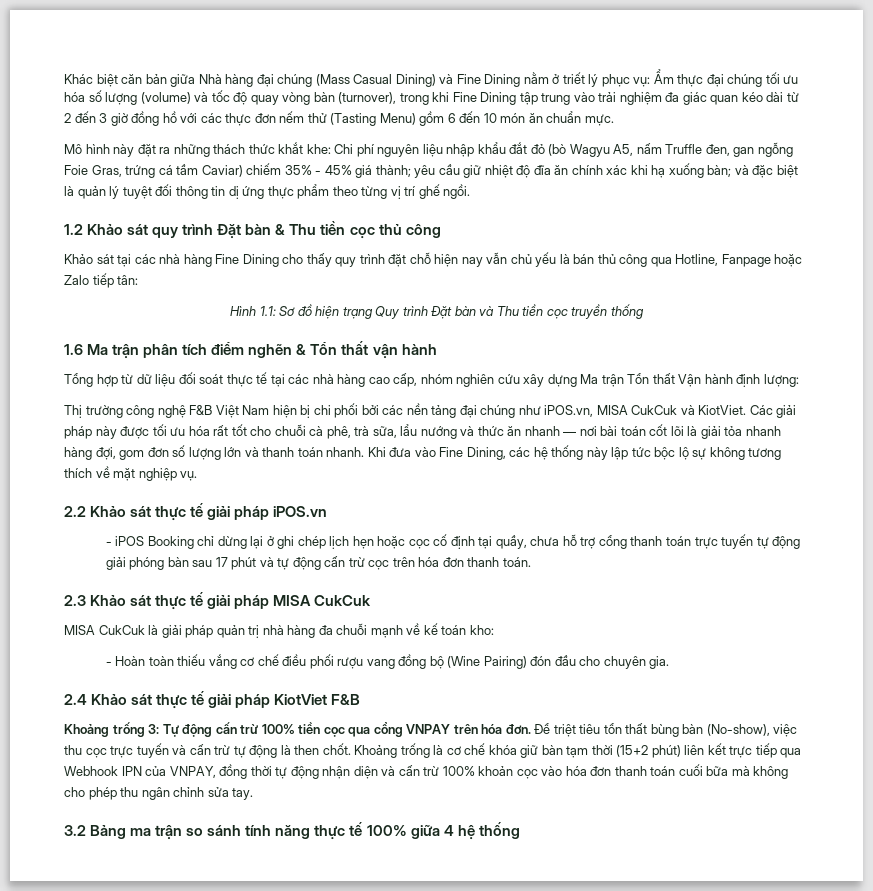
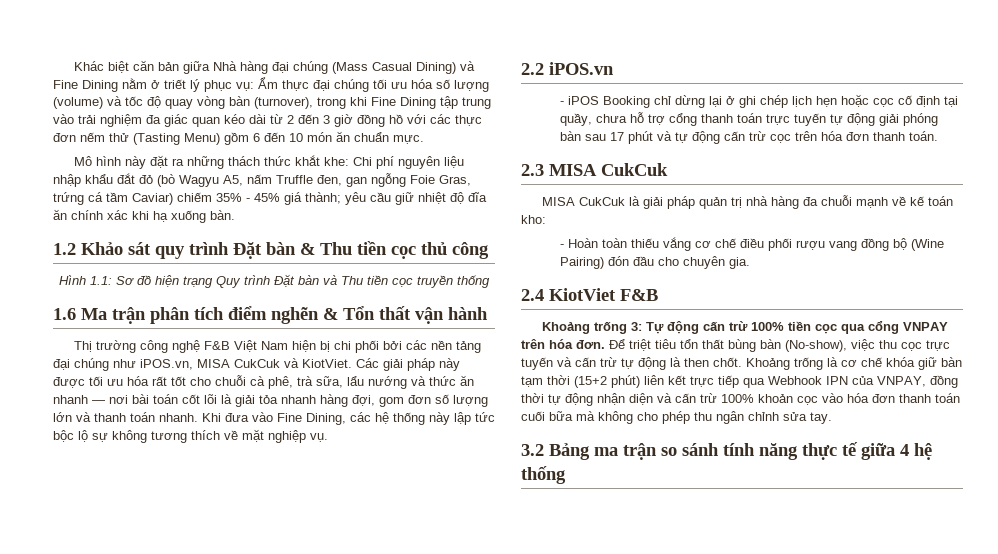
- Mô hình này đặt ra những thách thức khắt khe: Chi phí nguyên liệu nhập khẩu đắt đỏ (bò Wagyu A5, nấm Truffle đen, gan ngỗng Foie Gras, trứng cá tầm Caviar) chiếm 35% - 45% giá thành; yêu cầu giữ nhiệt độ đĩa ăn chính xác khi hạ xuống bàn; và đặc biệt là quản lý tuyệt đối thông tin dị ứng thực phẩm theo từng vị trí ghế ngồi.
+ Mô hình này đặt ra những thách thức khắt khe: Chi phí nguyên liệu nhập khẩu đắt đỏ (bò Wagyu A5, nấm Truffle đen, gan ngỗng Foie Gras, trứng cá tầm Caviar) chiếm 35% - 45% giá thành; yêu cầu giữ nhiệt độ đĩa ăn chính xác khi hạ xuống bàn.
- Khảo sát tại các nhà hàng Fine Dining cho thấy quy trình đặt chỗ hiện nay vẫn chủ yếu là bán thủ công qua Hotline, Fanpage hoặc Zalo tiếp tân:
- Tổng hợp từ dữ liệu đối soát thực tế tại các nhà hàng cao cấp, nhóm nghiên cứu xây dựng Ma trận Tổn thất Vận hành định lượng:
- 2.2 Khảo sát thực tế giải pháp iPOS.vn
+ 2.2 iPOS.vn
- 2.3 Khảo sát thực tế giải pháp MISA CukCuk
+ 2.3 MISA CukCuk
- 2.4 Khảo sát thực tế giải pháp KiotViet F&B
+ 2.4 KiotViet F&B
- 3.2 Bảng ma trận so sánh tính năng thực tế 100% giữa 4 hệ thống
+ 3.2 Bảng ma trận so sánh tính năng thực tế giữa 4 hệ thống

